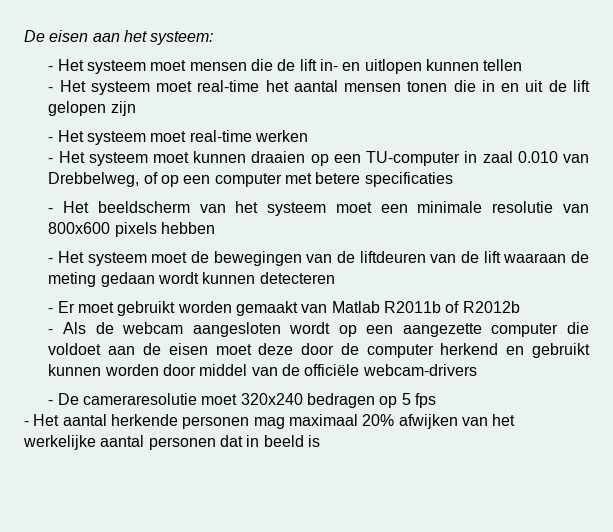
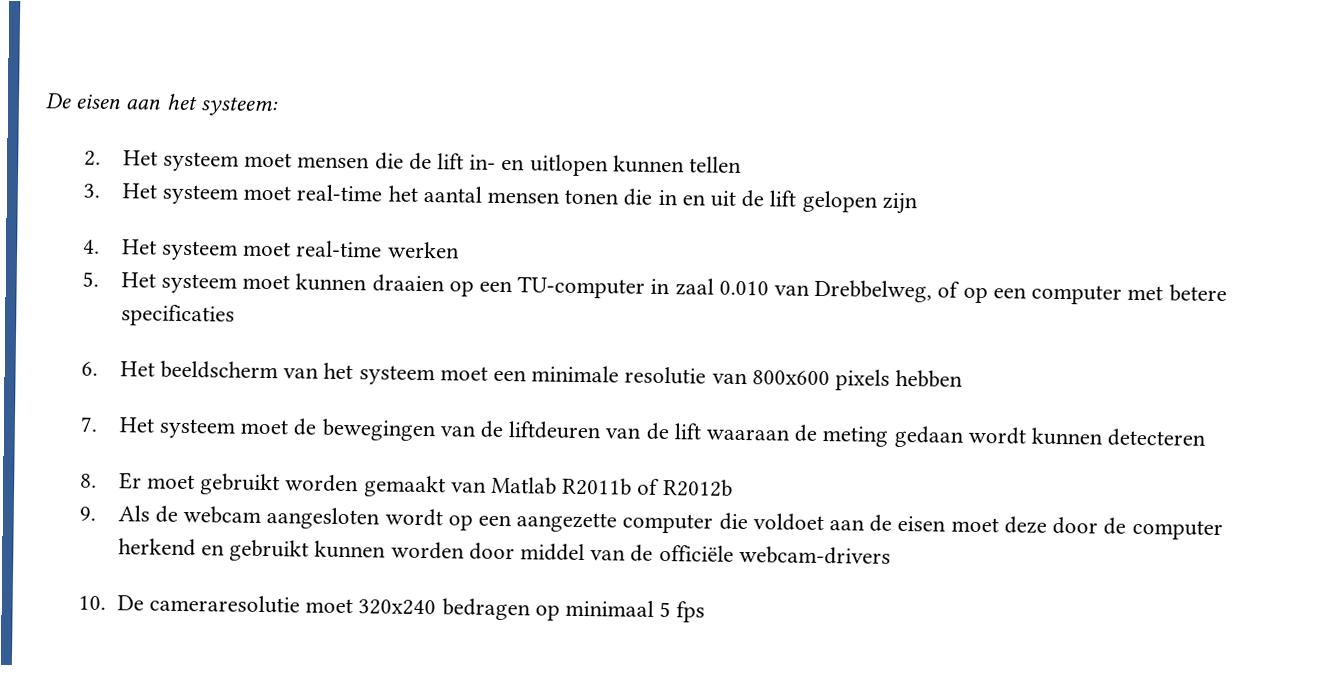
- - Het systeem moet mensen die de lift in- en uitlopen kunnen tellen
+ 2. Het systeem moet mensen die de lift in- en uitlopen kunnen tellen
- - Het systeem moet real-time het aantal mensen tonen die in en uit de lift gelopen zijn
+ 3. Het systeem moet real-time het aantal mensen tonen die in en uit de lift gelopen zijn
- - Het systeem moet real-time werken
+ 4. Het systeem moet real-time werken
- - Het systeem moet kunnen draaien op een TU-computer in zaal 0.010 van Drebbelweg, of op een computer met betere specificaties
+ 5. Het systeem moet kunnen draaien op een TU-computer in zaal 0.010 van Drebbelweg, of op een computer met betere specificaties
- - Het beeldscherm van het systeem moet een minimale resolutie van 800x600 pixels hebben
+ 6. Het beeldscherm van het systeem moet een minimale resolutie van 800x600 pixels hebben
- - Het systeem moet de bewegingen van de liftdeuren van de lift waaraan de meting gedaan wordt kunnen detecteren
+ 7. Het systeem moet de bewegingen van de liftdeuren van de lift waaraan de meting gedaan wordt kunnen detecteren
- - Er moet gebruikt worden gemaakt van Matlab R2011b of R2012b
+ 8. Er moet gebruikt worden gemaakt van Matlab R2011b of R2012b
- - Als de webcam aangesloten wordt op een aangezette computer die voldoet aan de eisen moet deze door de computer herkend en gebruikt kunnen worden door middel van de officiële webcam-drivers
+ 9. Als de webcam aangesloten wordt op een aangezette computer die voldoet aan de eisen moet deze door de computer herkend en gebruikt kunnen worden door middel van de officiële webcam-drivers
- - De cameraresolutie moet 320x240 bedragen op 5 fps
+ 10. De cameraresolutie moet 320x240 bedragen op minimaal 5 fps
- - Het aantal herkende personen mag maximaal 20% afwijken van het werkelijke aantal personen dat in beeld is

